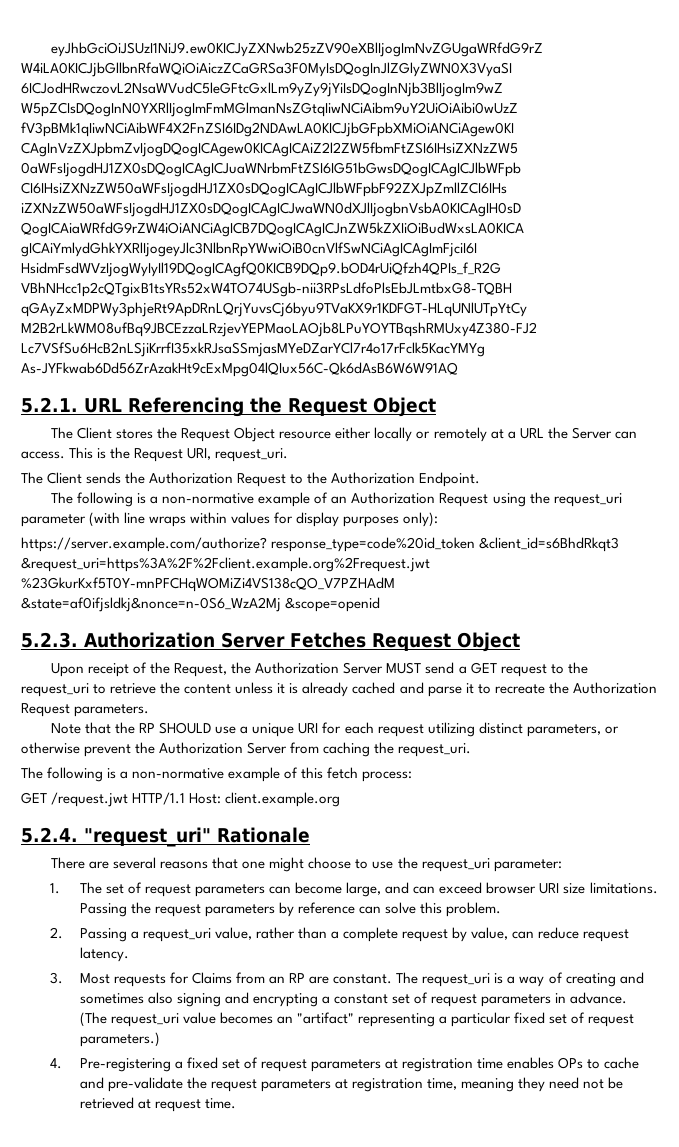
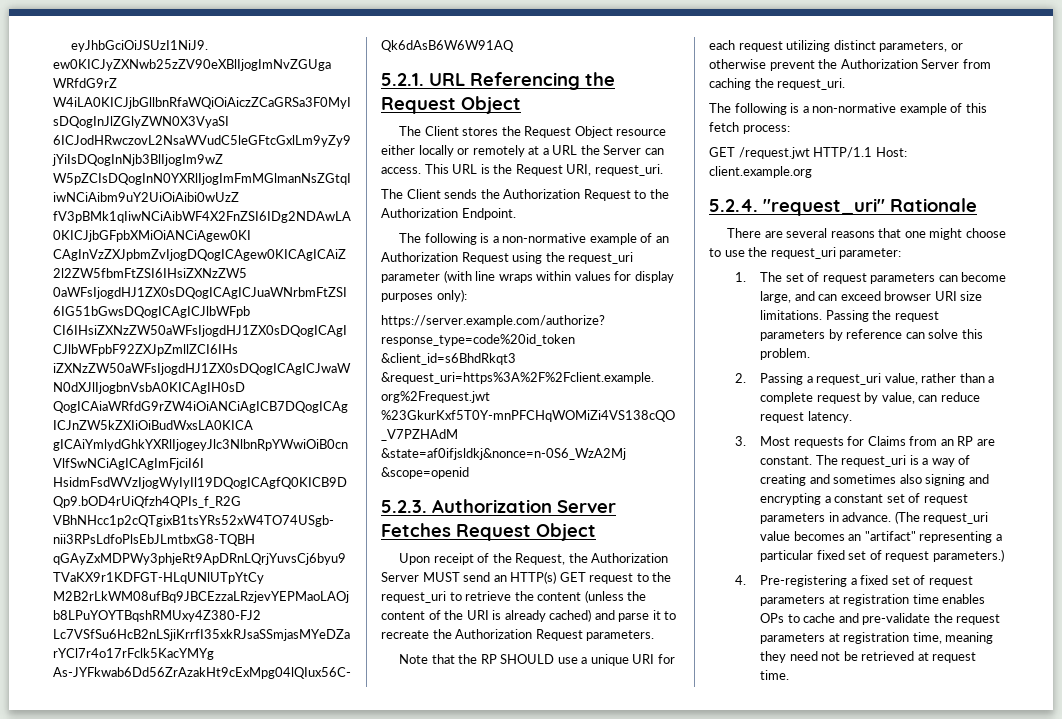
- This is the Request URI, request_uri.
+ This URL is the Request URI, request_uri.
- Upon receipt of the Request, the Authorization Server MUST send a GET request to the request_uri to retrieve the content unless it is already cached and parse it to recreate the Authorization Request parameters.
+ Upon receipt of the Request, the Authorization Server MUST send an HTTP(s) GET request to the request_uri to retrieve the content (unless the content of the URI is already cached) and parse it to recreate the Authorization Request parameters.

